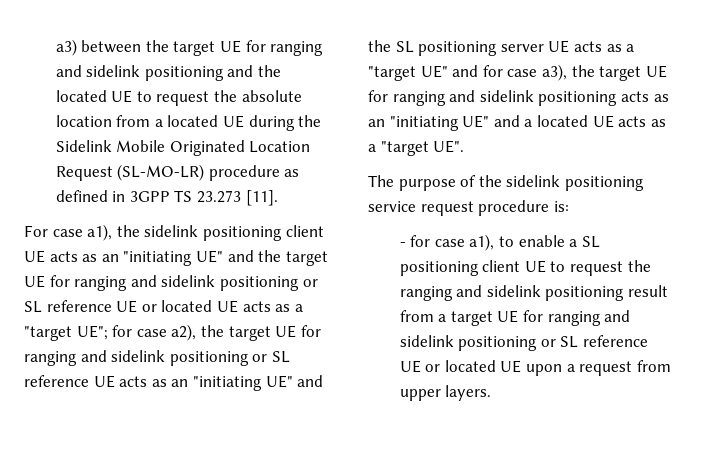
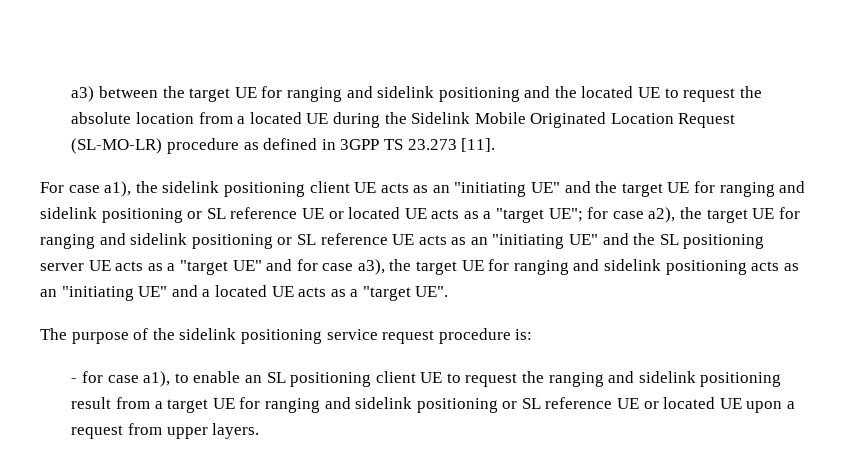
- - for case a1), to enable a SL positioning client UE to request the ranging and sidelink positioning result from a target UE for ranging and sidelink positioning or SL reference UE or located UE upon a request from upper layers.
+ - for case a1), to enable an SL positioning client UE to request the ranging and sidelink positioning result from a target UE for ranging and sidelink positioning or SL reference UE or located UE upon a request from upper layers.

